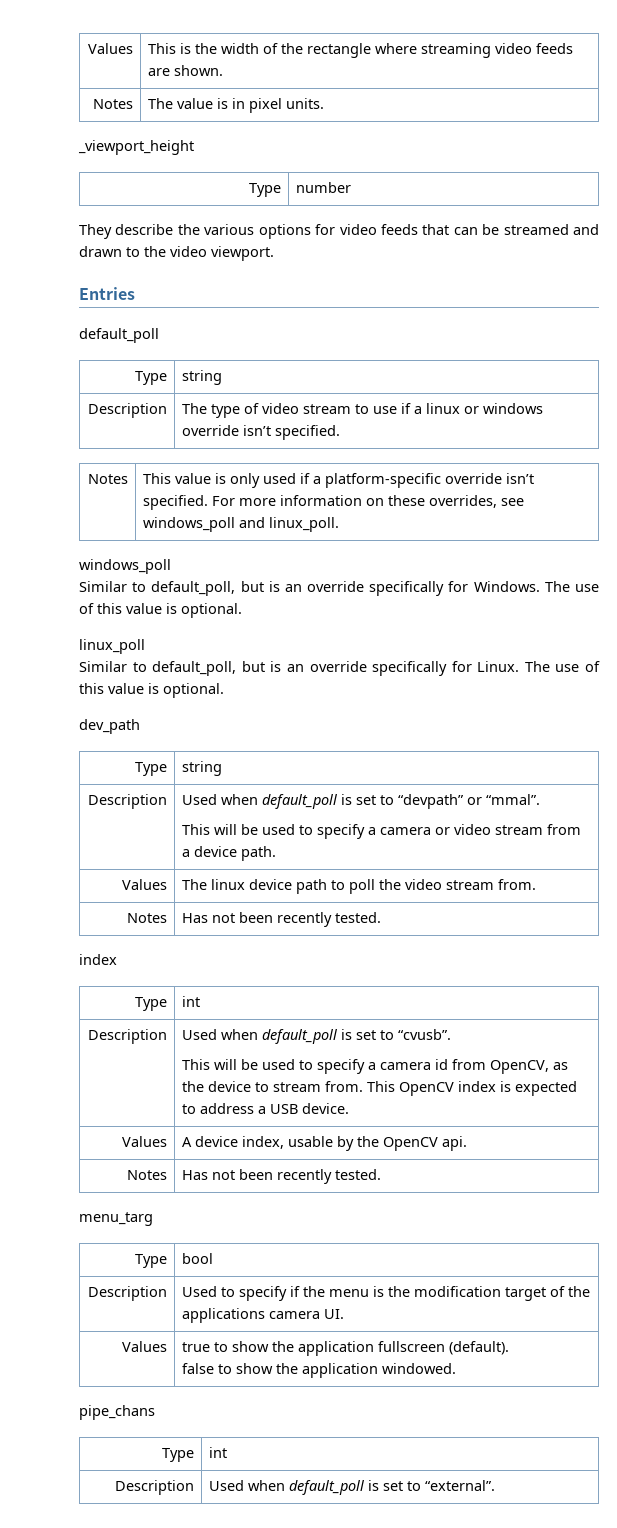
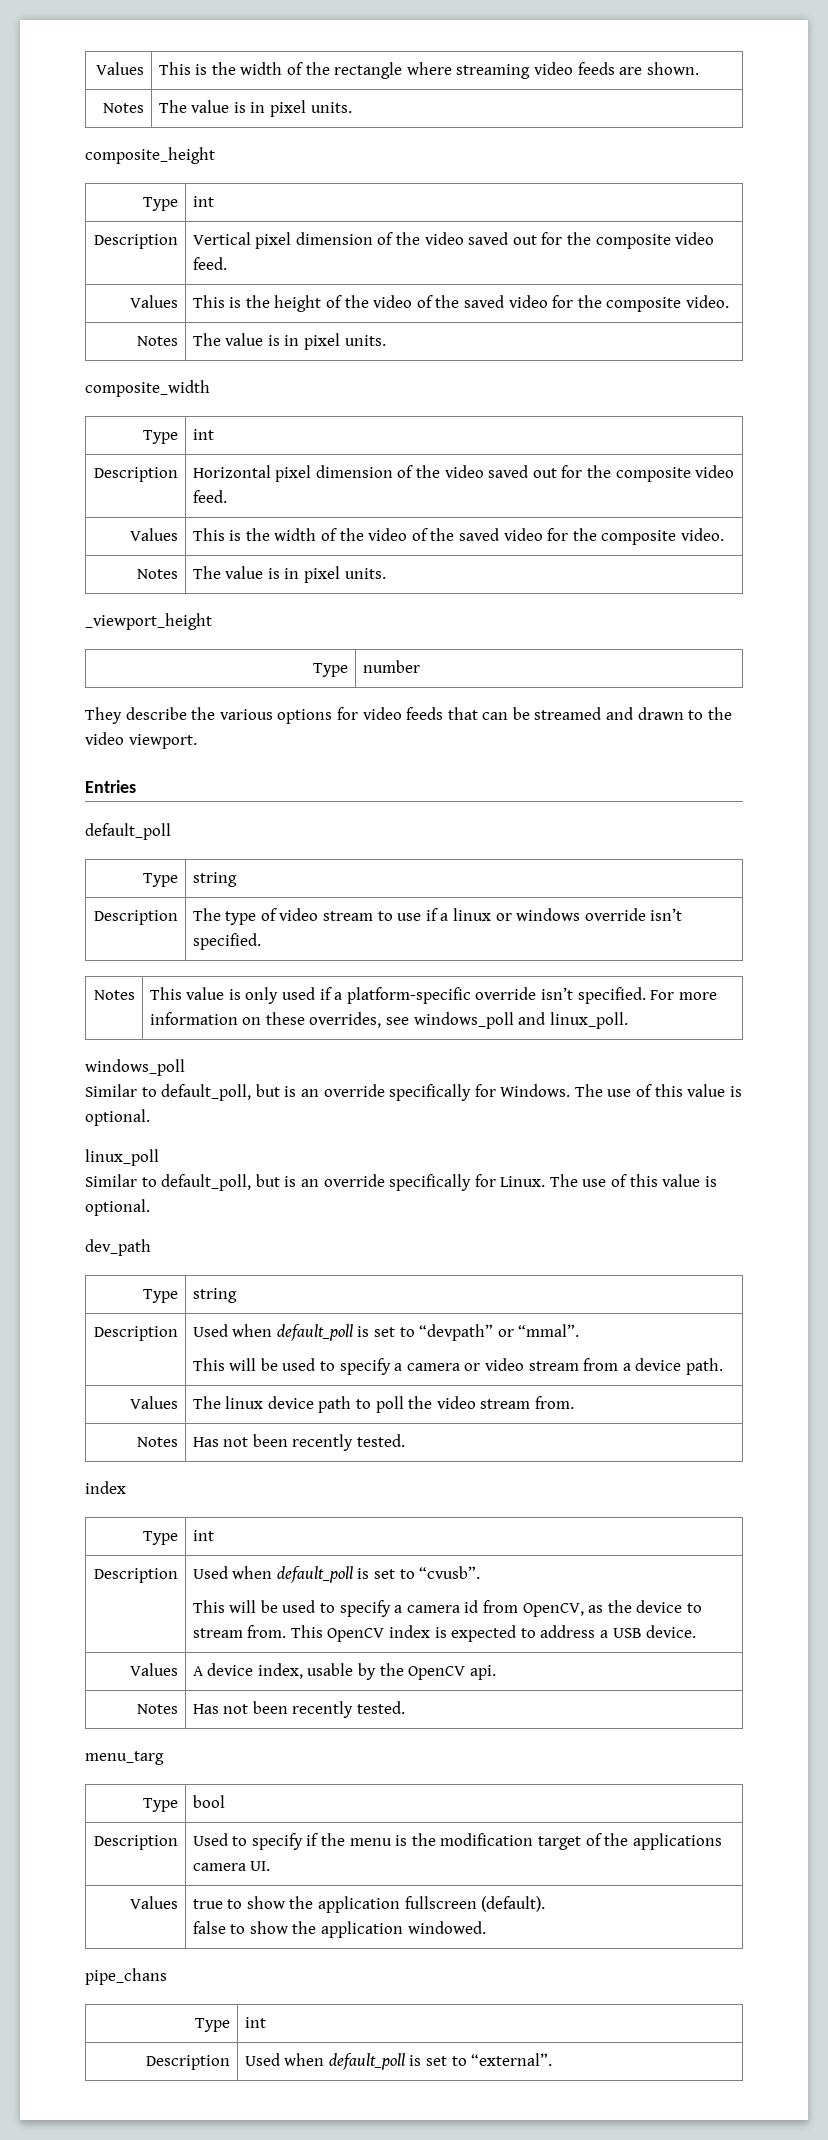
+ composite_height
+ Type | int
+ Description | Vertical pixel dimension of the video saved out for the composite video feed.
+ Values | This is the height of the video of the saved video for the composite video.
+ Notes | The value is in pixel units.
+ composite_width
+ Type | int
+ Description | Horizontal pixel dimension of the video saved out for the composite video feed.
+ Values | This is the width of the video of the saved video for the composite video.
+ Notes | The value is in pixel units.

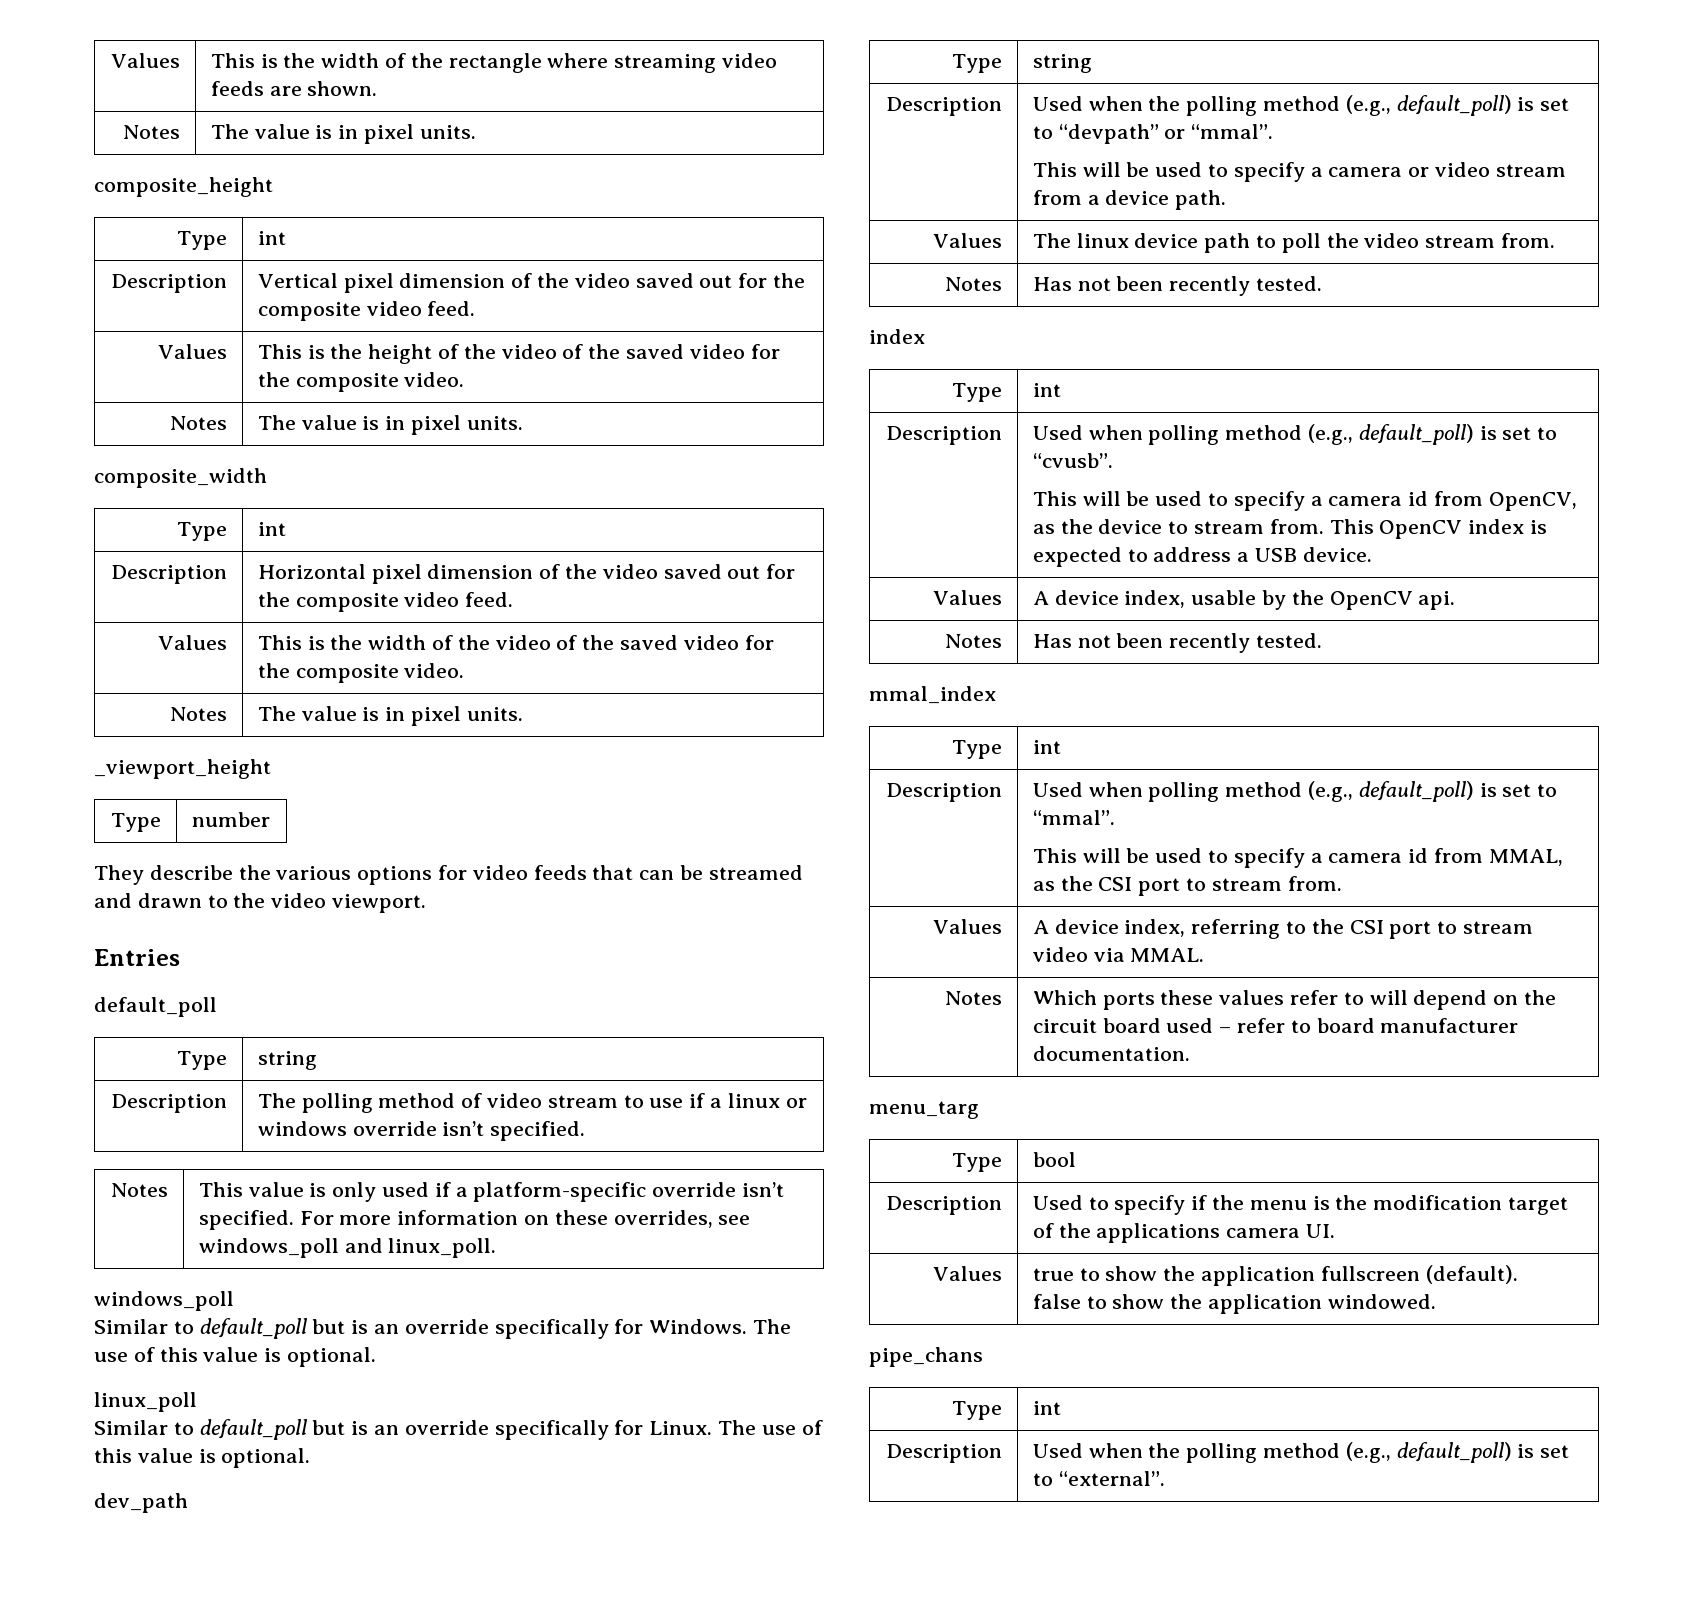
- Description | The type of video stream to use if a linux or windows override isn’t specified.
+ Description | The polling method of video stream to use if a linux or windows override isn’t specified.
- Similar to default_poll, but is an override specifically for Windows.
+ Similar to default_poll but is an override specifically for Windows.
- Similar to default_poll, but is an override specifically for Linux.
+ Similar to default_poll but is an override specifically for Linux.
- Description | Used when default_poll is set to “devpath” or “mmal”.
+ Description | Used when the polling method (e.g., default_poll) is set to “devpath” or “mmal”.
- Description | Used when default_poll is set to “cvusb”.
+ Description | Used when polling method (e.g., default_poll) is set to “cvusb”.
+ mmal_index
+ Type | int
+ Description | Used when polling method (e.g., default_poll) is set to “mmal”.
+ This will be used to specify a camera id from MMAL, as the CSI port to stream from.
+ Values | A device index, referring to the CSI port to stream video via MMAL.
+ Notes | Which ports these values refer to will depend on the circuit board used – refer to board manufacturer documentation.
- Description | Used when default_poll is set to “external”.
+ Description | Used when the polling method (e.g., default_poll) is set to “external”.

